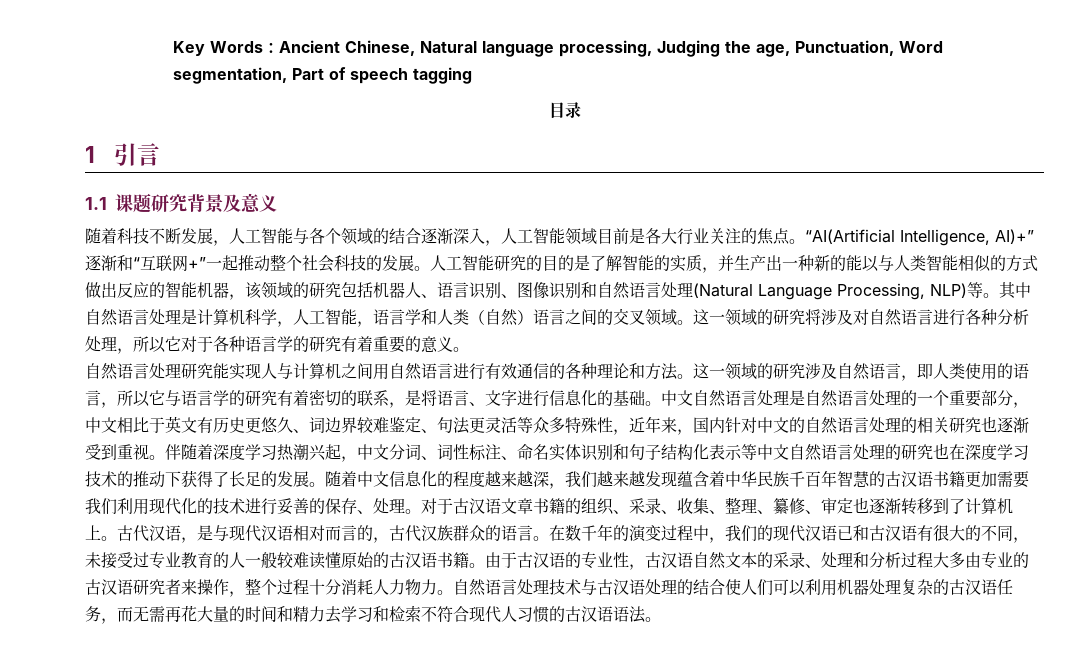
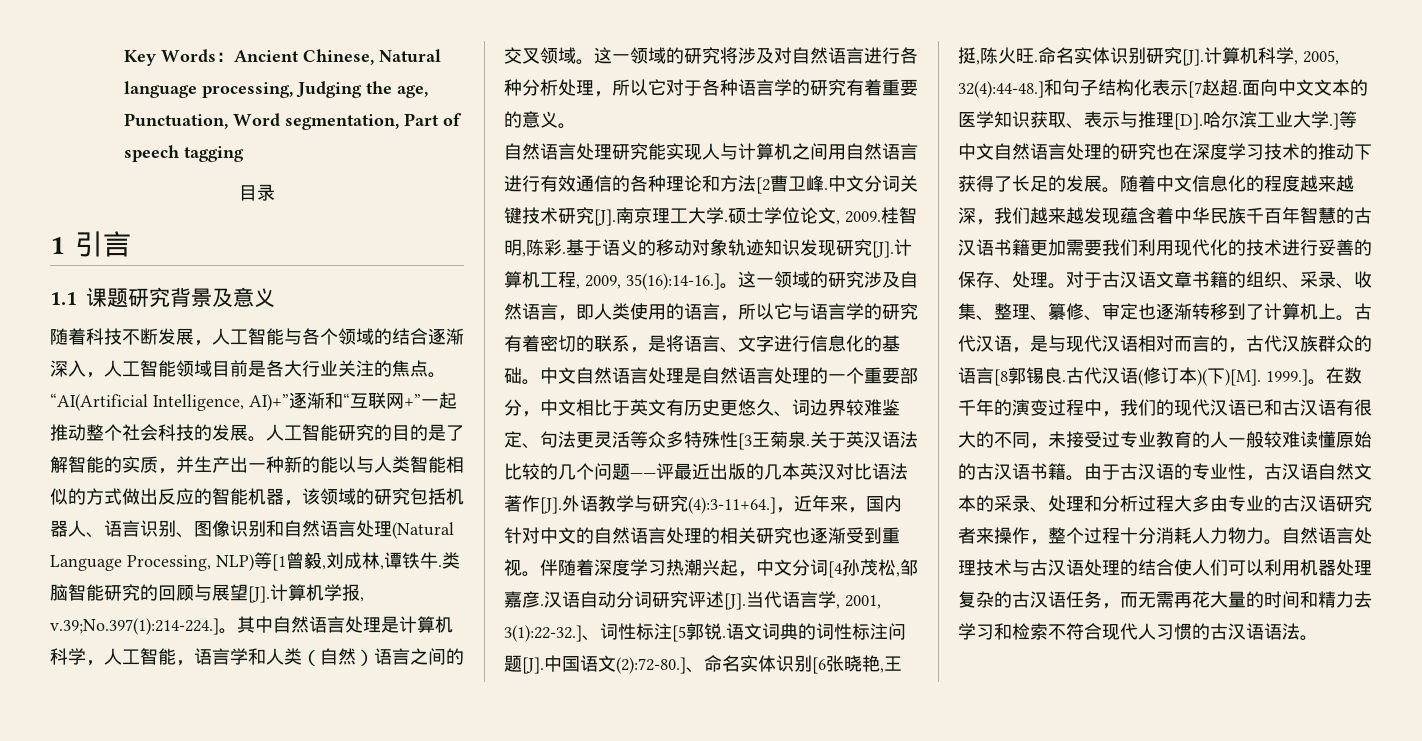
- 人工智能研究的目的是了解智能的实质，并生产出一种新的能以与人类智能相似的方式做出反应的智能机器，该领域的研究包括机器人、语言识别、图像识别和自然语言处理(Natural Language Processing, NLP)等。
+ 人工智能研究的目的是了解智能的实质，并生产出一种新的能以与人类智能相似的方式做出反应的智能机器，该领域的研究包括机器人、语言识别、图像识别和自然语言处理(Natural Language Processing, NLP)等[1曾毅,刘成林,谭铁牛.类脑智能研究的回顾与展望[J].计算机学报, v.39;No.397(1):214-224.]。
- 自然语言处理研究能实现人与计算机之间用自然语言进行有效通信的各种理论和方法。
+ 自然语言处理研究能实现人与计算机之间用自然语言进行有效通信的各种理论和方法[2曹卫峰.中文分词关键技术研究[J].南京理工大学.硕士学位论文, 2009.桂智明,陈彩.基于语义的移动对象轨迹知识发现研究[J].计算机工程, 2009, 35(16):14-16.]。
- 中文自然语言处理是自然语言处理的一个重要部分，中文相比于英文有历史更悠久、词边界较难鉴定、句法更灵活等众多特殊性，近年来，国内针对中文的自然语言处理的相关研究也逐渐受到重视。
+ 中文自然语言处理是自然语言处理的一个重要部分，中文相比于英文有历史更悠久、词边界较难鉴定、句法更灵活等众多特殊性[3王菊泉.关于英汉语法比较的几个问题——评最近出版的几本英汉对比语法著作[J].外语教学与研究(4):3-11+64.]，近年来，国内针对中文的自然语言处理的相关研究也逐渐受到重视。
- 伴随着深度学习热潮兴起，中文分词、词性标注、命名实体识别和句子结构化表示等中文自然语言处理的研究也在深度学习技术的推动下获得了长足的发展。
+ 伴随着深度学习热潮兴起，中文分词[4孙茂松,邹嘉彦.汉语自动分词研究评述[J].当代语言学, 2001, 3(1):22-32.]、词性标注[5郭锐.语文词典的词性标注问题[J].中国语文(2):72-80.]、命名实体识别[6张晓艳,王挺,陈火旺.命名实体识别研究[J].计算机科学, 2005, 32(4):44-48.]和句子结构化表示[7赵超.面向中文文本的医学知识获取、表示与推理[D].哈尔滨工业大学.]等中文自然语言处理的研究也在深度学习技术的推动下获得了长足的发展。
- 古代汉语，是与现代汉语相对而言的，古代汉族群众的语言。
+ 古代汉语，是与现代汉语相对而言的，古代汉族群众的语言[8郭锡良.古代汉语(修订本)(下)[M]. 1999.]。

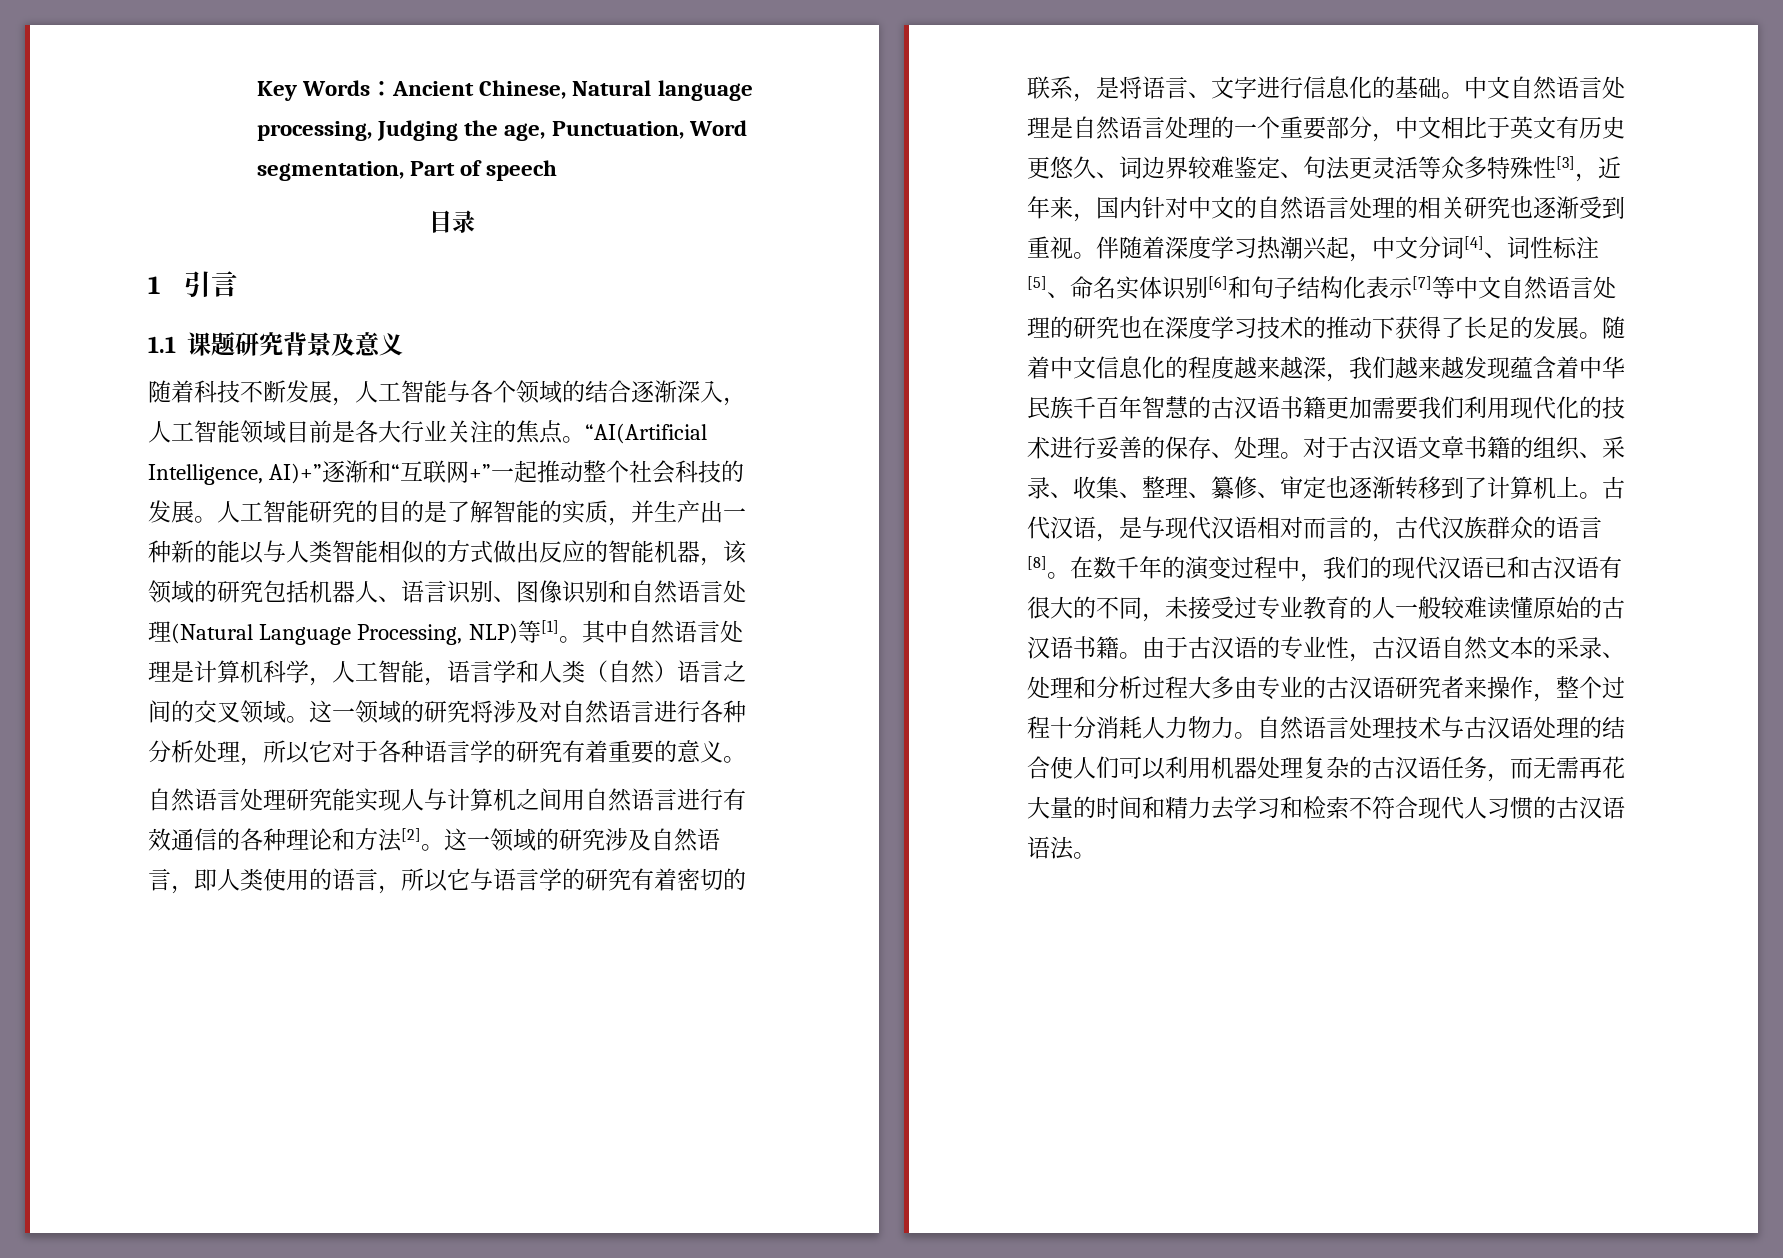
- Key Words：Ancient Chinese, Natural language processing, Judging the age, Punctuation, Word segmentation, Part of speech tagging
+ Key Words：Ancient Chinese, Natural language processing, Judging the age, Punctuation, Word segmentation, Part of speech
- 人工智能研究的目的是了解智能的实质，并生产出一种新的能以与人类智能相似的方式做出反应的智能机器，该领域的研究包括机器人、语言识别、图像识别和自然语言处理(Natural Language Processing, NLP)等[1曾毅,刘成林,谭铁牛.类脑智能研究的回顾与展望[J].计算机学报, v.39;No.397(1):214-224.]。
+ 人工智能研究的目的是了解智能的实质，并生产出一种新的能以与人类智能相似的方式做出反应的智能机器，该领域的研究包括机器人、语言识别、图像识别和自然语言处理(Natural Language Processing, NLP)等[1]。
- 自然语言处理研究能实现人与计算机之间用自然语言进行有效通信的各种理论和方法[2曹卫峰.中文分词关键技术研究[J].南京理工大学.硕士学位论文, 2009.桂智明,陈彩.基于语义的移动对象轨迹知识发现研究[J].计算机工程, 2009, 35(16):14-16.]。
+ 自然语言处理研究能实现人与计算机之间用自然语言进行有效通信的各种理论和方法[2]。
- 中文自然语言处理是自然语言处理的一个重要部分，中文相比于英文有历史更悠久、词边界较难鉴定、句法更灵活等众多特殊性[3王菊泉.关于英汉语法比较的几个问题——评最近出版的几本英汉对比语法著作[J].外语教学与研究(4):3-11+64.]，近年来，国内针对中文的自然语言处理的相关研究也逐渐受到重视。
+ 中文自然语言处理是自然语言处理的一个重要部分，中文相比于英文有历史更悠久、词边界较难鉴定、句法更灵活等众多特殊性[3]，近年来，国内针对中文的自然语言处理的相关研究也逐渐受到重视。
- 伴随着深度学习热潮兴起，中文分词[4孙茂松,邹嘉彦.汉语自动分词研究评述[J].当代语言学, 2001, 3(1):22-32.]、词性标注[5郭锐.语文词典的词性标注问题[J].中国语文(2):72-80.]、命名实体识别[6张晓艳,王挺,陈火旺.命名实体识别研究[J].计算机科学, 2005, 32(4):44-48.]和句子结构化表示[7赵超.面向中文文本的医学知识获取、表示与推理[D].哈尔滨工业大学.]等中文自然语言处理的研究也在深度学习技术的推动下获得了长足的发展。
+ 伴随着深度学习热潮兴起，中文分词[4]、词性标注[5]、命名实体识别[6]和句子结构化表示[7]等中文自然语言处理的研究也在深度学习技术的推动下获得了长足的发展。
- 古代汉语，是与现代汉语相对而言的，古代汉族群众的语言[8郭锡良.古代汉语(修订本)(下)[M]. 1999.]。
+ 古代汉语，是与现代汉语相对而言的，古代汉族群众的语言[8]。

